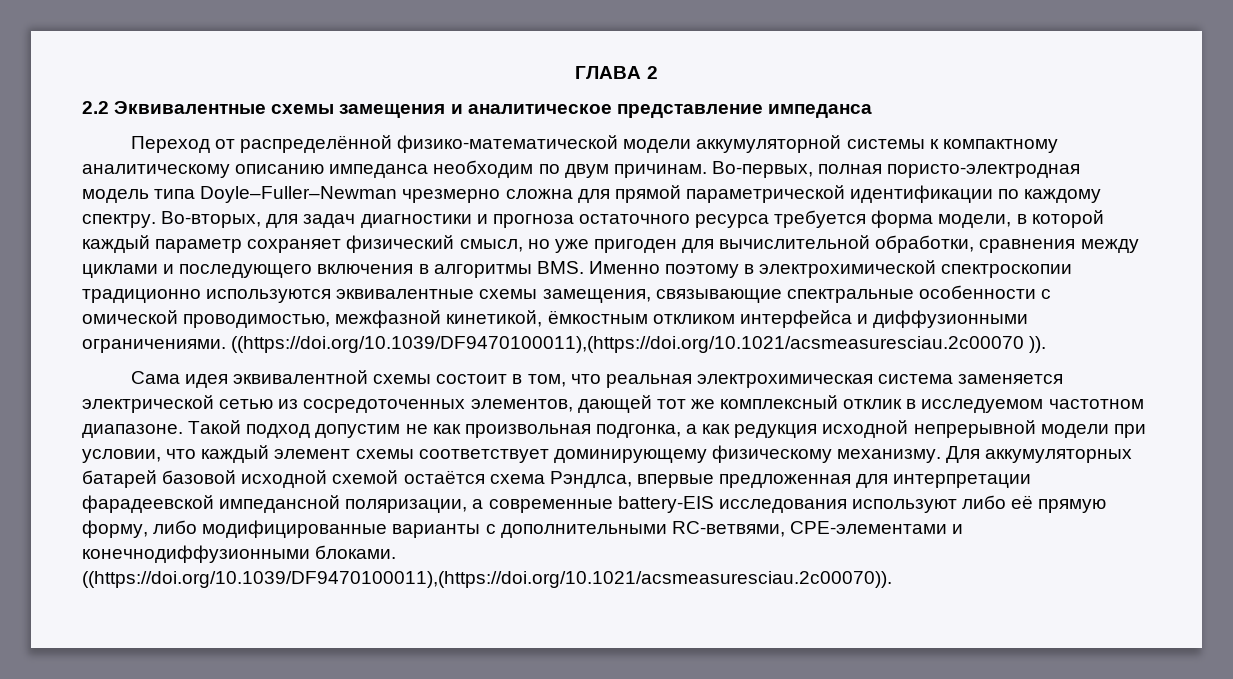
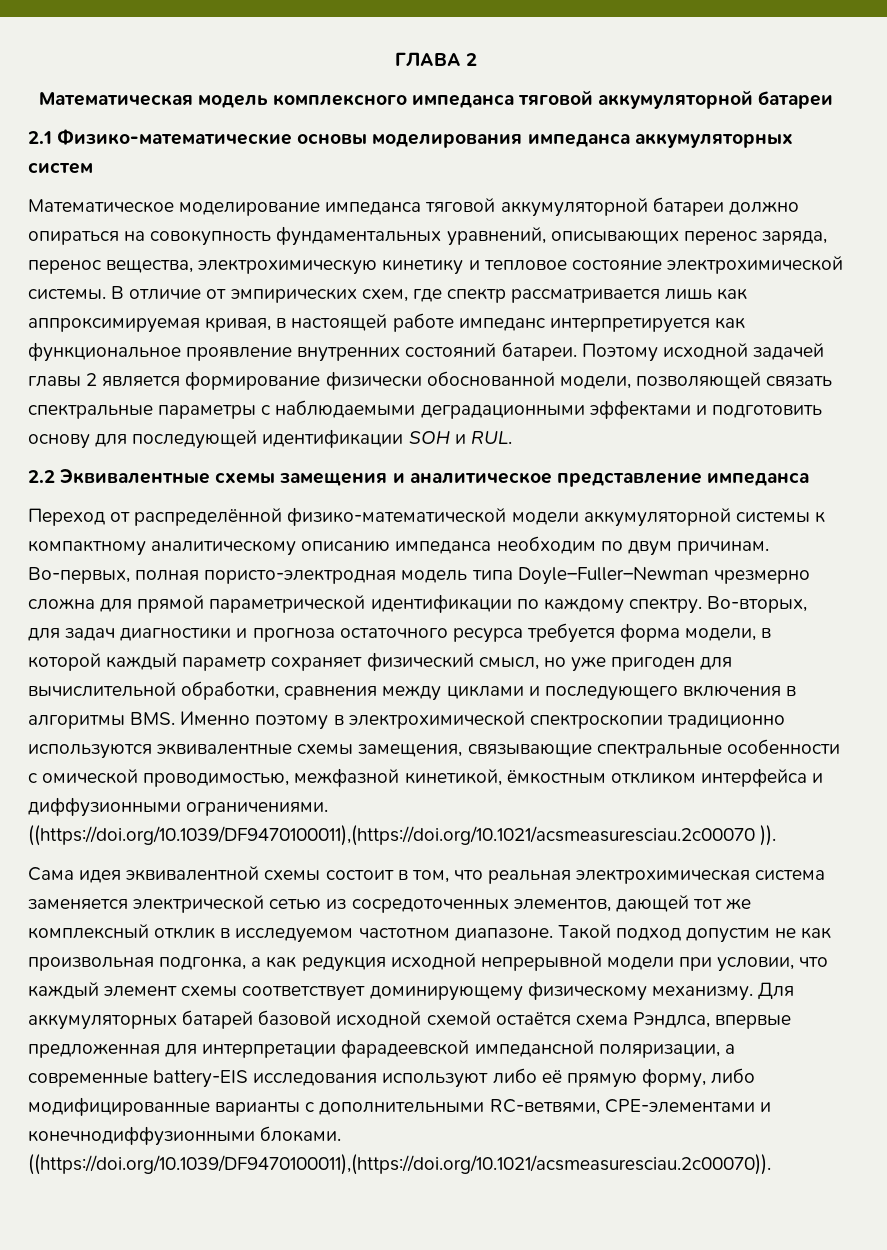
+ Математическая модель комплексного импеданса тяговой аккумуляторной батареи
+ 2.1 Физико-математические основы моделирования импеданса аккумуляторных систем
+ Математическое моделирование импеданса тяговой аккумуляторной батареи должно опираться на совокупность фундаментальных уравнений, описывающих перенос заряда, перенос вещества, электрохимическую кинетику и тепловое состояние электрохимической системы. В отличие от эмпирических схем, где спектр рассматривается лишь как аппроксимируемая кривая, в настоящей работе импеданс интерпретируется как функциональное проявление внутренних состояний батареи. Поэтому исходной задачей главы 2 является формирование физически обоснованной модели, позволяющей связать спектральные параметры с наблюдаемыми деградационными эффектами и подготовить основу для последующей идентификации SOH и RUL.

